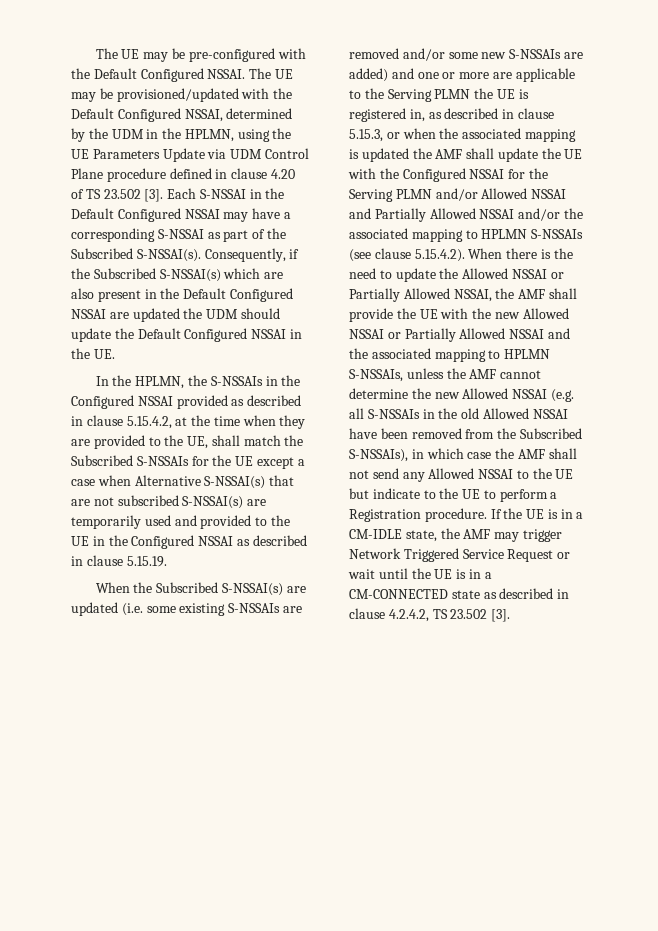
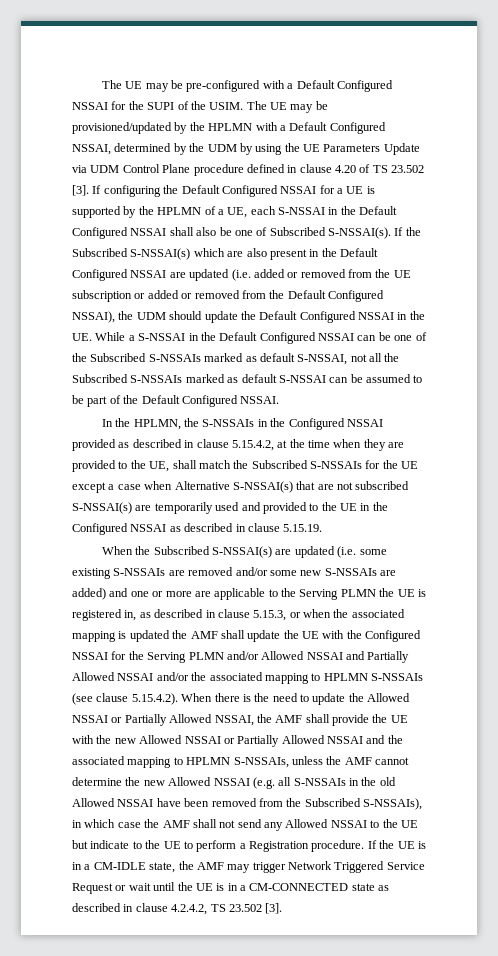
- The UE may be pre-configured with the Default Configured NSSAI.
+ The UE may be pre-configured with a Default Configured NSSAI for the SUPI of the USIM.
- The UE may be provisioned/updated with the Default Configured NSSAI, determined by the UDM in the HPLMN, using the UE Parameters Update via UDM Control Plane procedure defined in clause 4.20 of TS 23.502 [3].
+ The UE may be provisioned/updated by the HPLMN with a Default Configured NSSAI, determined by the UDM by using the UE Parameters Update via UDM Control Plane procedure defined in clause 4.20 of TS 23.502 [3].
- Each S-NSSAI in the Default Configured NSSAI may have a corresponding S-NSSAI as part of the Subscribed S-NSSAI(s). Consequently, if the Subscribed S-NSSAI(s) which are also present in the Default Configured NSSAI are updated the UDM should update the Default Configured NSSAI in the UE.
+ If configuring the Default Configured NSSAI for a UE is supported by the HPLMN of a UE, each S-NSSAI in the Default Configured NSSAI shall also be one of Subscribed S-NSSAI(s). If the Subscribed S-NSSAI(s) which are also present in the Default Configured NSSAI are updated (i.e. added or removed from the UE subscription or added or removed from the Default Configured NSSAI), the UDM should update the Default Configured NSSAI in the UE. While a S-NSSAI in the Default Configured NSSAI can be one of the Subscribed S-NSSAIs marked as default S-NSSAI, not all the Subscribed S-NSSAIs marked as default S-NSSAI can be assumed to be part of the Default Configured NSSAI.

